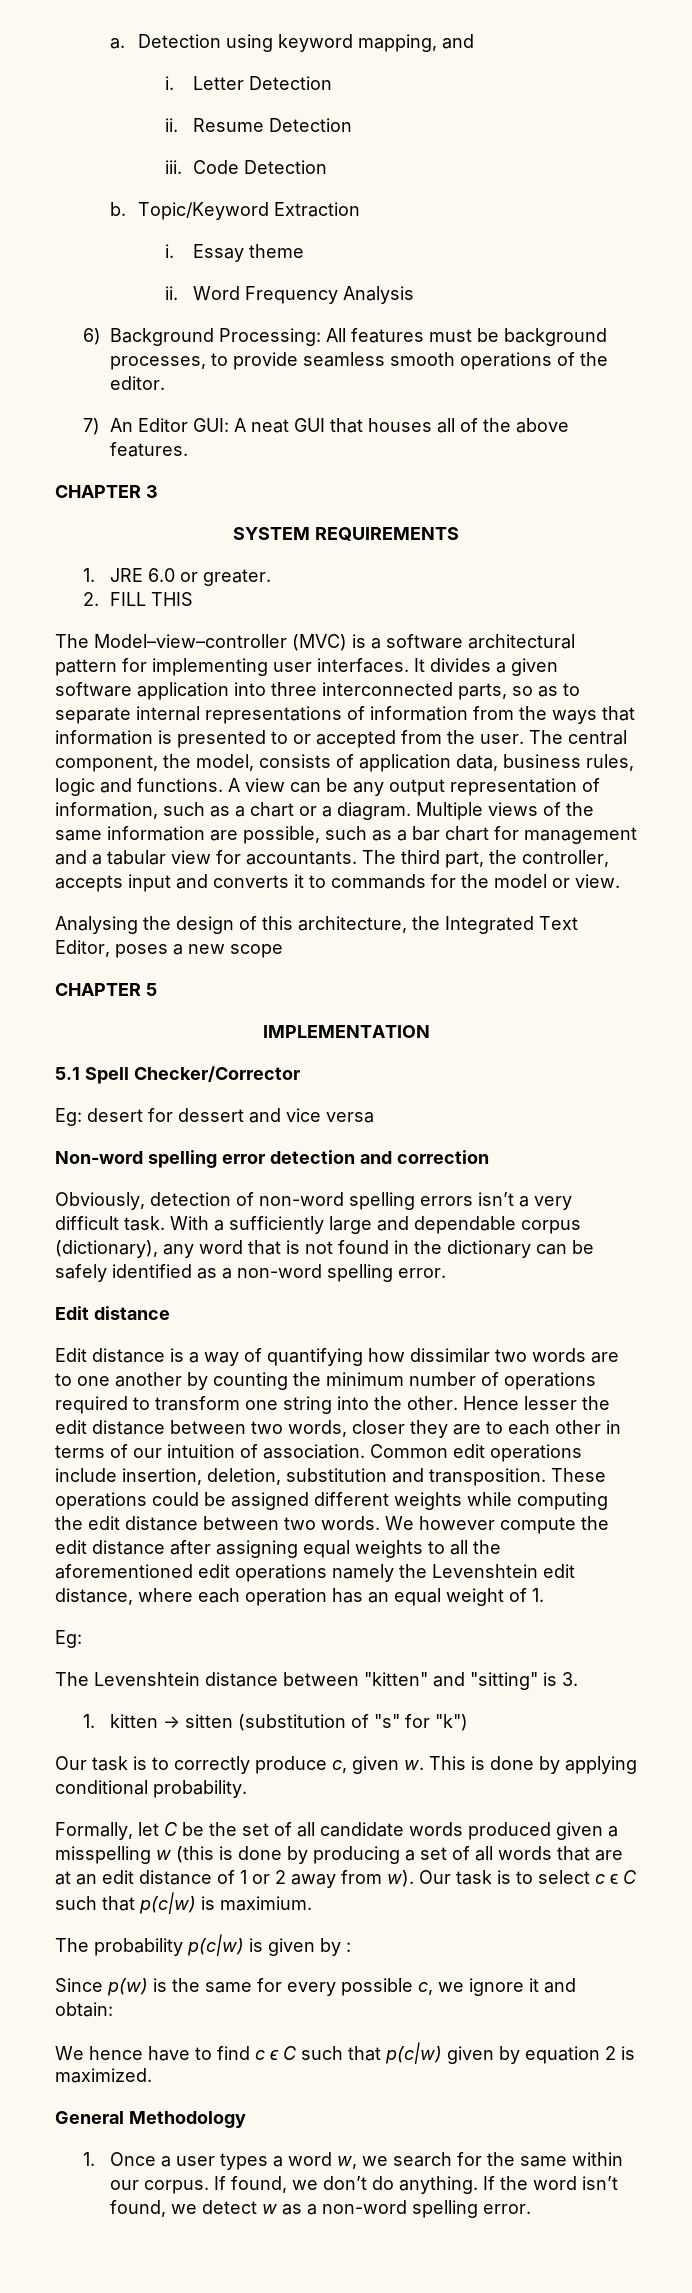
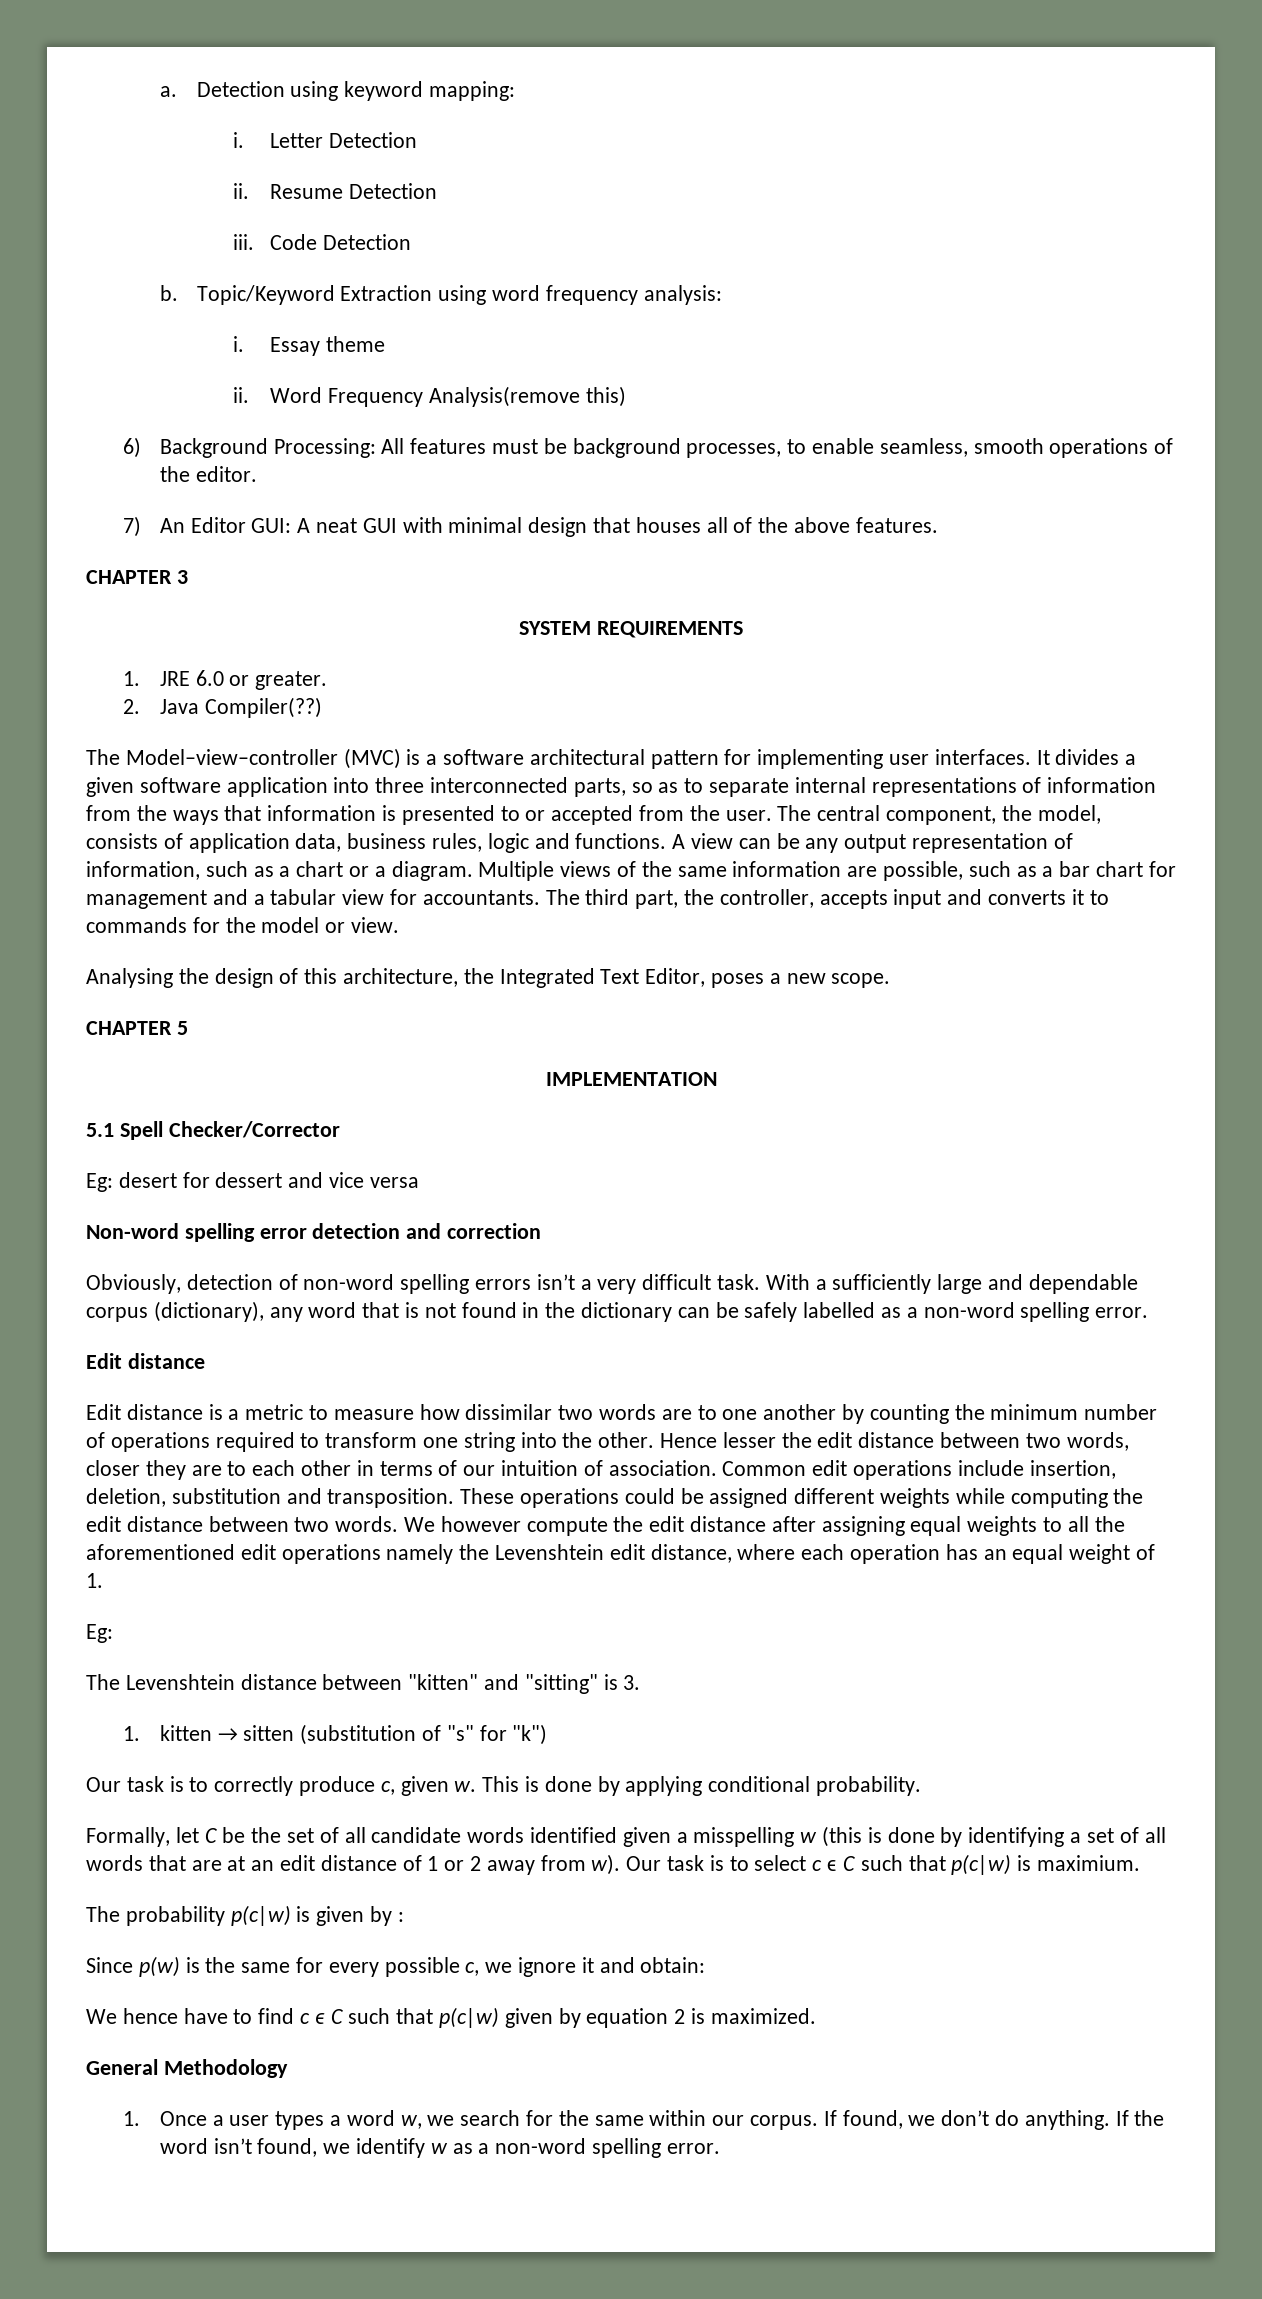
- Detection using keyword mapping, and
+ Detection using keyword mapping:
- Topic/Keyword Extraction
+ Topic/Keyword Extraction using word frequency analysis:
- Word Frequency Analysis
+ Word Frequency Analysis(remove this)
- 6) Background Processing: All features must be background processes, to provide seamless smooth operations of the editor.
+ 6) Background Processing: All features must be background processes, to enable seamless, smooth operations of the editor.
- 7) An Editor GUI: A neat GUI that houses all of the above features.
+ 7) An Editor GUI: A neat GUI with minimal design that houses all of the above features.
- 2. FILL THIS
+ 2. Java Compiler(??)
- Analysing the design of this architecture, the Integrated Text Editor, poses a new scope
+ Analysing the design of this architecture, the Integrated Text Editor, poses a new scope.
- With a sufficiently large and dependable corpus (dictionary), any word that is not found in the dictionary can be safely identified as a non-word spelling error.
+ With a sufficiently large and dependable corpus (dictionary), any word that is not found in the dictionary can be safely labelled as a non-word spelling error.
- Edit distance is a way of quantifying how dissimilar two words are to one another by counting the minimum number of operations required to transform one string into the other.
+ Edit distance is a metric to measure how dissimilar two words are to one another by counting the minimum number of operations required to transform one string into the other.
- Formally, let C be the set of all candidate words produced given a misspelling w (this is done by producing a set of all words that are at an edit distance of 1 or 2 away from w).
+ Formally, let C be the set of all candidate words identified given a misspelling w (this is done by identifying a set of all words that are at an edit distance of 1 or 2 away from w).
- If the word isn’t found, we detect w as a non-word spelling error.
+ If the word isn’t found, we identify w as a non-word spelling error.

